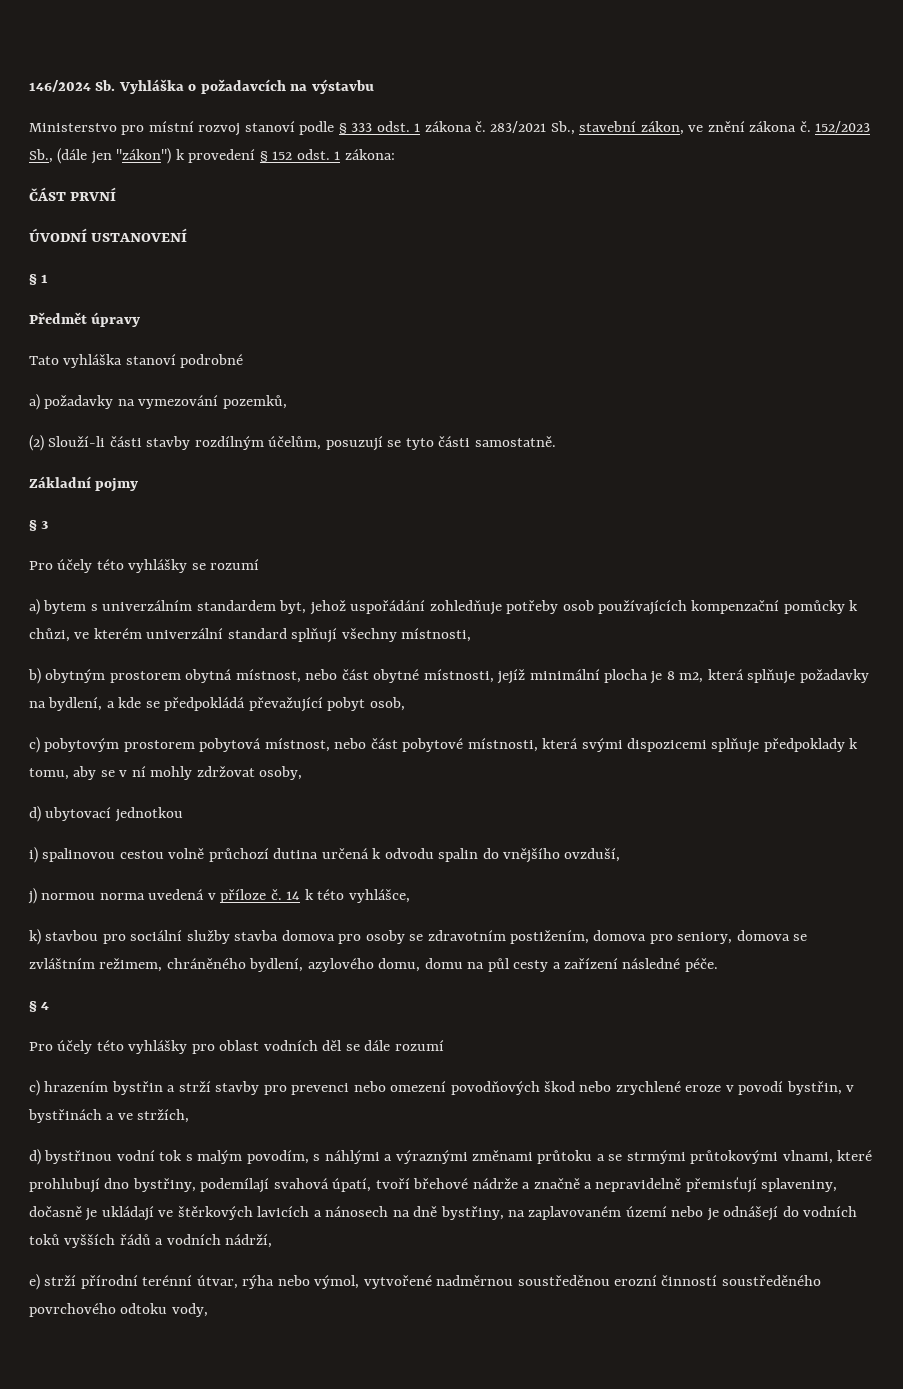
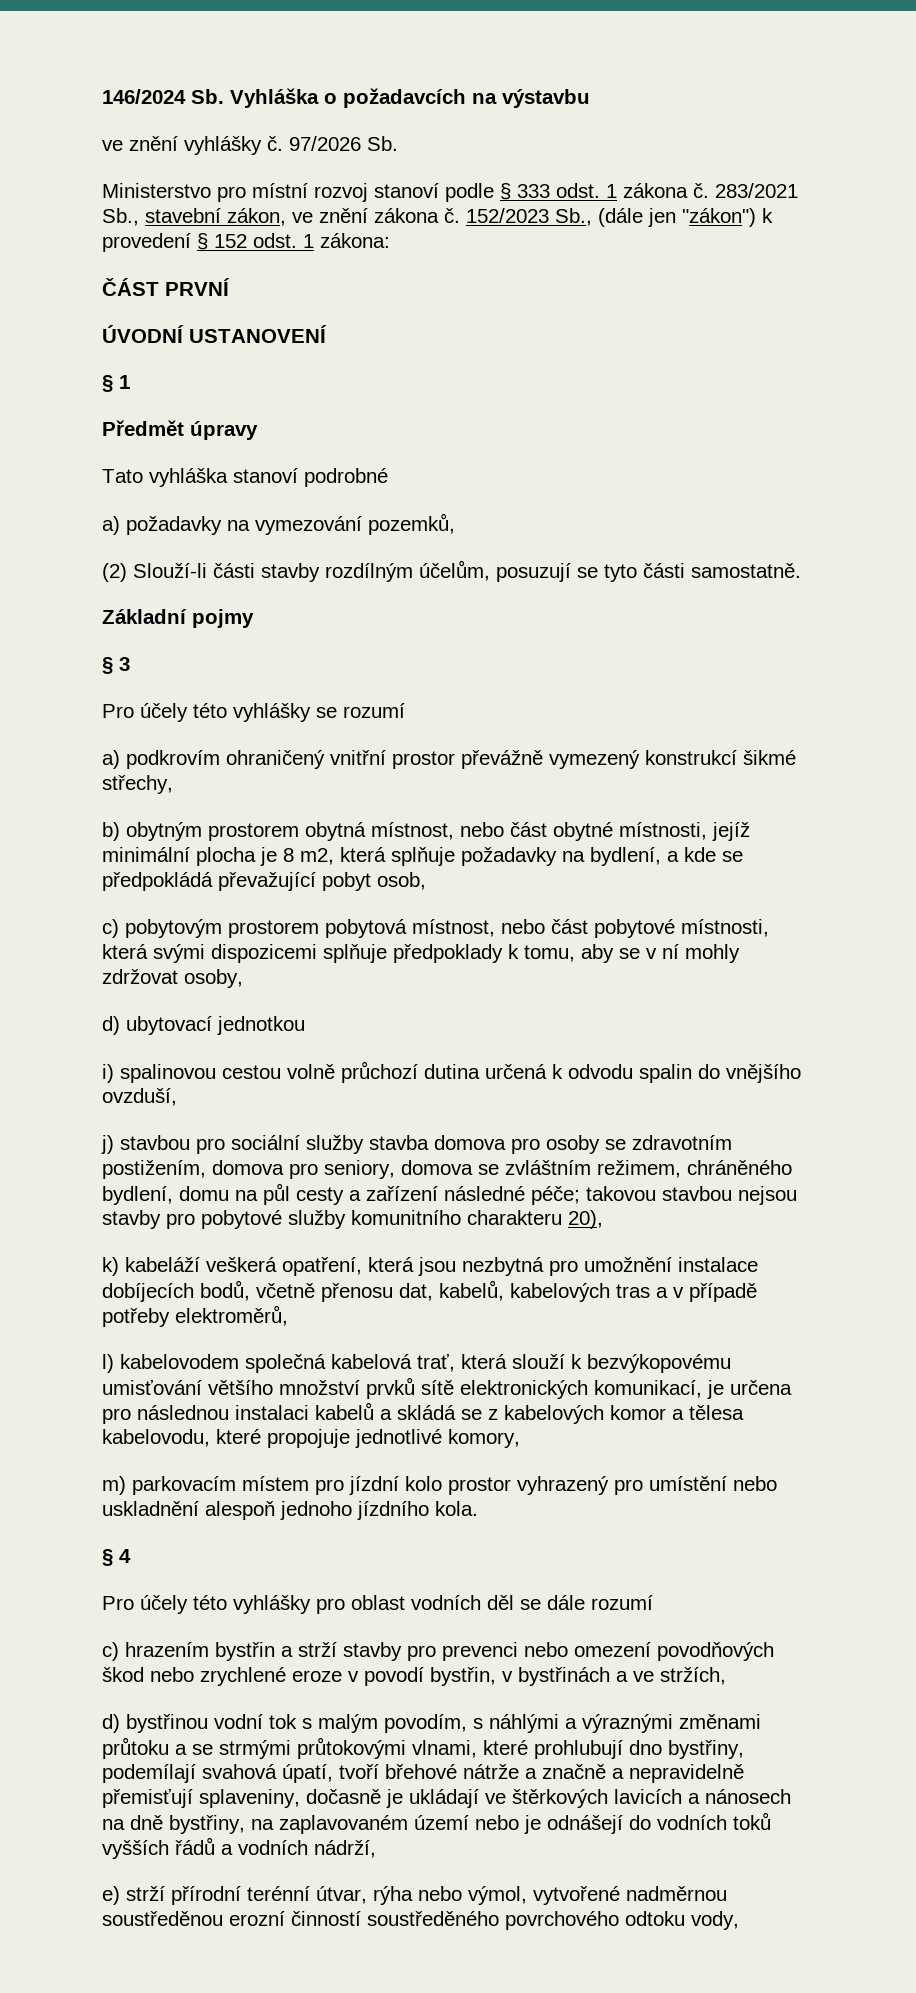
+ ve znění vyhlášky č. 97/2026 Sb.
- a) bytem s univerzálním standardem byt, jehož uspořádání zohledňuje potřeby osob používajících kompenzační pomůcky k chůzi, ve kterém univerzální standard splňují všechny místnosti,
+ a) podkrovím ohraničený vnitřní prostor převážně vymezený konstrukcí šikmé střechy,
- j) normou norma uvedená v příloze č. 14 k této vyhlášce,
- k) stavbou pro sociální služby stavba domova pro osoby se zdravotním postižením, domova pro seniory, domova se zvláštním režimem, chráněného bydlení, azylového domu, domu na půl cesty a zařízení následné péče.
+ j) stavbou pro sociální služby stavba domova pro osoby se zdravotním postižením, domova pro seniory, domova se zvláštním režimem, chráněného bydlení, domu na půl cesty a zařízení následné péče; takovou stavbou nejsou stavby pro pobytové služby komunitního charakteru 20),
+ k) kabeláží veškerá opatření, která jsou nezbytná pro umožnění instalace dobíjecích bodů, včetně přenosu dat, kabelů, kabelových tras a v případě potřeby elektroměrů,
+ l) kabelovodem společná kabelová trať, která slouží k bezvýkopovému umisťování většího množství prvků sítě elektronických komunikací, je určena pro následnou instalaci kabelů a skládá se z kabelových komor a tělesa kabelovodu, které propojuje jednotlivé komory,
+ m) parkovacím místem pro jízdní kolo prostor vyhrazený pro umístění nebo uskladnění alespoň jednoho jízdního kola.
- d) bystřinou vodní tok s malým povodím, s náhlými a výraznými změnami průtoku a se strmými průtokovými vlnami, které prohlubují dno bystřiny, podemílají svahová úpatí, tvoří břehové nádrže a značně a nepravidelně přemisťují splaveniny, dočasně je ukládají ve štěrkových lavicích a nánosech na dně bystřiny, na zaplavovaném území nebo je odnášejí do vodních toků vyšších řádů a vodních nádrží,
+ d) bystřinou vodní tok s malým povodím, s náhlými a výraznými změnami průtoku a se strmými průtokovými vlnami, které prohlubují dno bystřiny, podemílají svahová úpatí, tvoří břehové nátrže a značně a nepravidelně přemisťují splaveniny, dočasně je ukládají ve štěrkových lavicích a nánosech na dně bystřiny, na zaplavovaném území nebo je odnášejí do vodních toků vyšších řádů a vodních nádrží,

